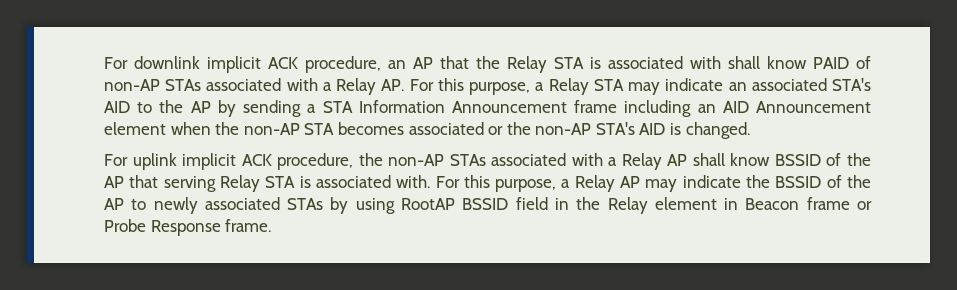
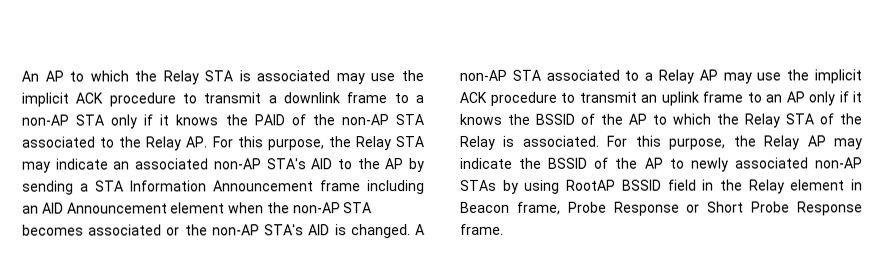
- For downlink implicit ACK procedure, an AP that the Relay STA is associated with shall know PAID of non-AP STAs associated with a Relay AP. For this purpose, a Relay STA may indicate an associated STA's AID to the AP by sending a STA Information Announcement frame including an AID Announcement element when the non-AP STA becomes associated or the non-AP STA's AID is changed.
- For uplink implicit ACK procedure, the non-AP STAs associated with a Relay AP shall know BSSID of the AP that serving Relay STA is associated with. For this purpose, a Relay AP may indicate the BSSID of the AP to newly associated STAs by using RootAP BSSID field in the Relay element in Beacon frame or Probe Response frame.
+ An AP to which the Relay STA is associated may use the implicit ACK procedure to transmit a downlink frame to a non-AP STA only if it knows the PAID of the non-AP STA associated to the Relay AP. For this purpose, the Relay STA may indicate an associated non-AP STA's AID to the AP by sending a STA Information Announcement frame including an AID Announcement element when the non-AP STA becomes associated or the non-AP STA's AID is changed. A non-AP STA associated to a Relay AP may use the implicit ACK procedure to transmit an uplink frame to an AP only if it knows the BSSID of the AP to which the Relay STA of the Relay is associated. For this purpose, the Relay AP may indicate the BSSID of the AP to newly associated non-AP STAs by using RootAP BSSID field in the Relay element in Beacon frame, Probe Response or Short Probe Response frame.

